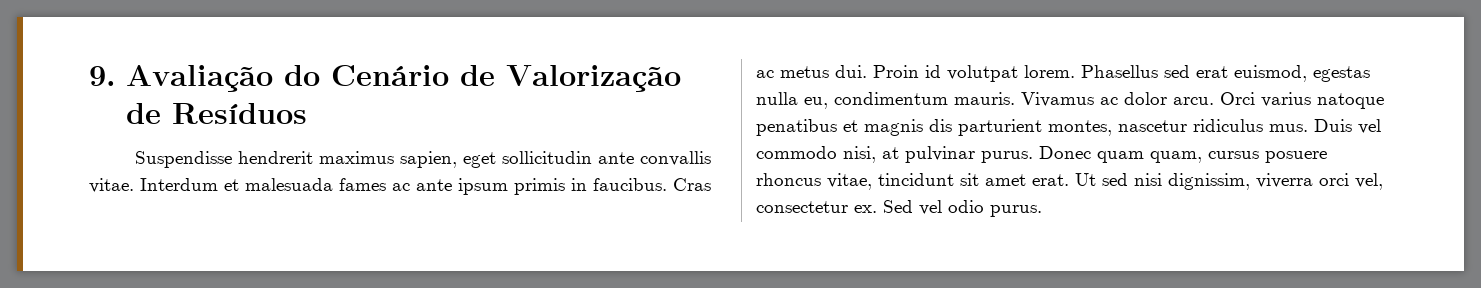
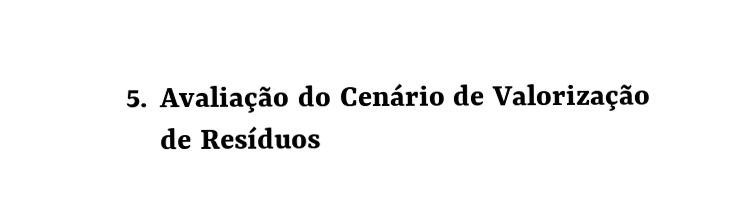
- 9. Avaliação do Cenário de Valorização de Resíduos
+ 5. Avaliação do Cenário de Valorização de Resíduos
- Suspendisse hendrerit maximus sapien, eget sollicitudin ante convallis vitae. Interdum et malesuada fames ac ante ipsum primis in faucibus. Cras ac metus dui. Proin id volutpat lorem. Phasellus sed erat euismod, egestas nulla eu, condimentum mauris. Vivamus ac dolor arcu. Orci varius natoque penatibus et magnis dis parturient montes, nascetur ridiculus mus. Duis vel commodo nisi, at pulvinar purus. Donec quam quam, cursus posuere rhoncus vitae, tincidunt sit amet erat. Ut sed nisi dignissim, viverra orci vel, consectetur ex. Sed vel odio purus.

